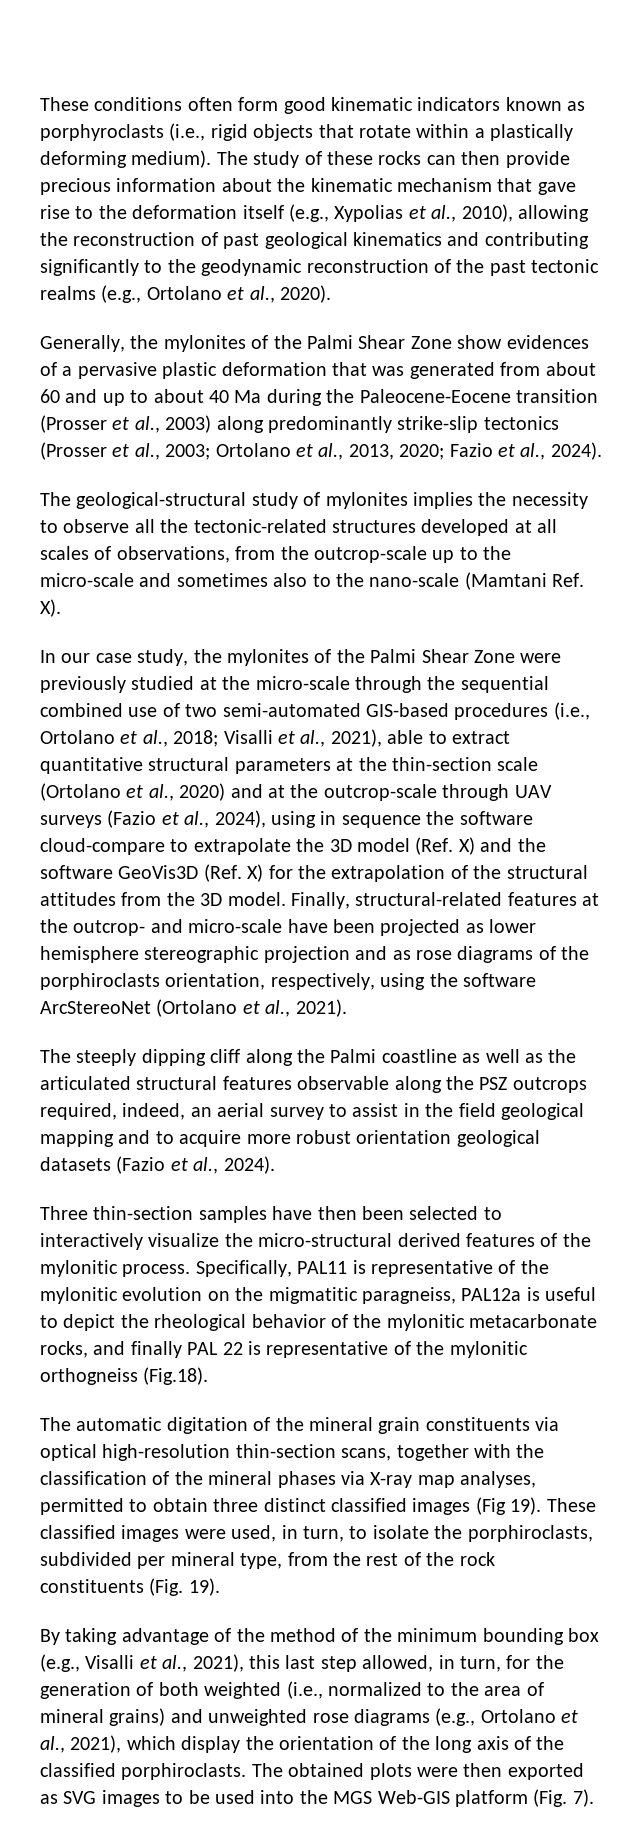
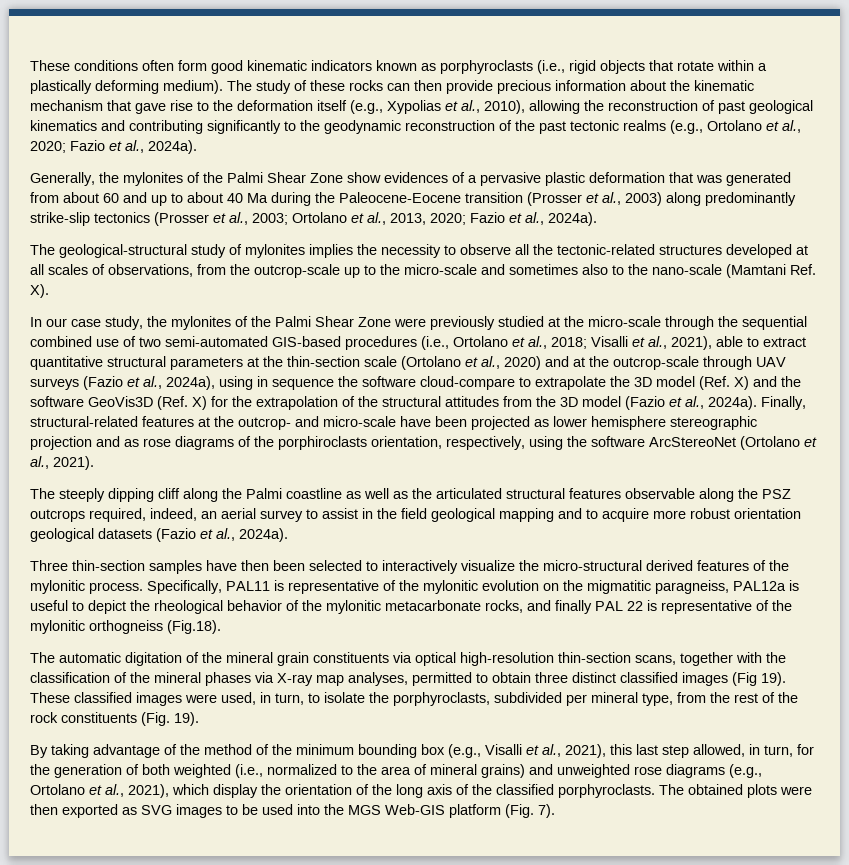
- The study of these rocks can then provide precious information about the kinematic mechanism that gave rise to the deformation itself (e.g., Xypolias et al., 2010), allowing the reconstruction of past geological kinematics and contributing significantly to the geodynamic reconstruction of the past tectonic realms (e.g., Ortolano et al., 2020).
+ The study of these rocks can then provide precious information about the kinematic mechanism that gave rise to the deformation itself (e.g., Xypolias et al., 2010), allowing the reconstruction of past geological kinematics and contributing significantly to the geodynamic reconstruction of the past tectonic realms (e.g., Ortolano et al., 2020; Fazio et al., 2024a).
- Generally, the mylonites of the Palmi Shear Zone show evidences of a pervasive plastic deformation that was generated from about 60 and up to about 40 Ma during the Paleocene-Eocene transition (Prosser et al., 2003) along predominantly strike-slip tectonics (Prosser et al., 2003; Ortolano et al., 2013, 2020; Fazio et al., 2024).
+ Generally, the mylonites of the Palmi Shear Zone show evidences of a pervasive plastic deformation that was generated from about 60 and up to about 40 Ma during the Paleocene-Eocene transition (Prosser et al., 2003) along predominantly strike-slip tectonics (Prosser et al., 2003; Ortolano et al., 2013, 2020; Fazio et al., 2024a).
- Visalli et al., 2021), able to extract quantitative structural parameters at the thin-section scale (Ortolano et al., 2020) and at the outcrop-scale through UAV surveys (Fazio et al., 2024), using in sequence the software cloud-compare to extrapolate the 3D model (Ref. X) and the software GeoVis3D (Ref. X) for the extrapolation of the structural attitudes from the 3D model.
+ Visalli et al., 2021), able to extract quantitative structural parameters at the thin-section scale (Ortolano et al., 2020) and at the outcrop-scale through UAV surveys (Fazio et al., 2024a), using in sequence the software cloud-compare to extrapolate the 3D model (Ref. X) and the software GeoVis3D (Ref. X) for the extrapolation of the structural attitudes from the 3D model (Fazio et al., 2024a).
- The steeply dipping cliff along the Palmi coastline as well as the articulated structural features observable along the PSZ outcrops required, indeed, an aerial survey to assist in the field geological mapping and to acquire more robust orientation geological datasets (Fazio et al., 2024).
+ The steeply dipping cliff along the Palmi coastline as well as the articulated structural features observable along the PSZ outcrops required, indeed, an aerial survey to assist in the field geological mapping and to acquire more robust orientation geological datasets (Fazio et al., 2024a).
- These classified images were used, in turn, to isolate the porphiroclasts, subdivided per mineral type, from the rest of the rock constituents (Fig. 19).
+ These classified images were used, in turn, to isolate the porphyroclasts, subdivided per mineral type, from the rest of the rock constituents (Fig. 19).
- By taking advantage of the method of the minimum bounding box (e.g., Visalli et al., 2021), this last step allowed, in turn, for the generation of both weighted (i.e., normalized to the area of mineral grains) and unweighted rose diagrams (e.g., Ortolano et al., 2021), which display the orientation of the long axis of the classified porphiroclasts.
+ By taking advantage of the method of the minimum bounding box (e.g., Visalli et al., 2021), this last step allowed, in turn, for the generation of both weighted (i.e., normalized to the area of mineral grains) and unweighted rose diagrams (e.g., Ortolano et al., 2021), which display the orientation of the long axis of the classified porphyroclasts.

